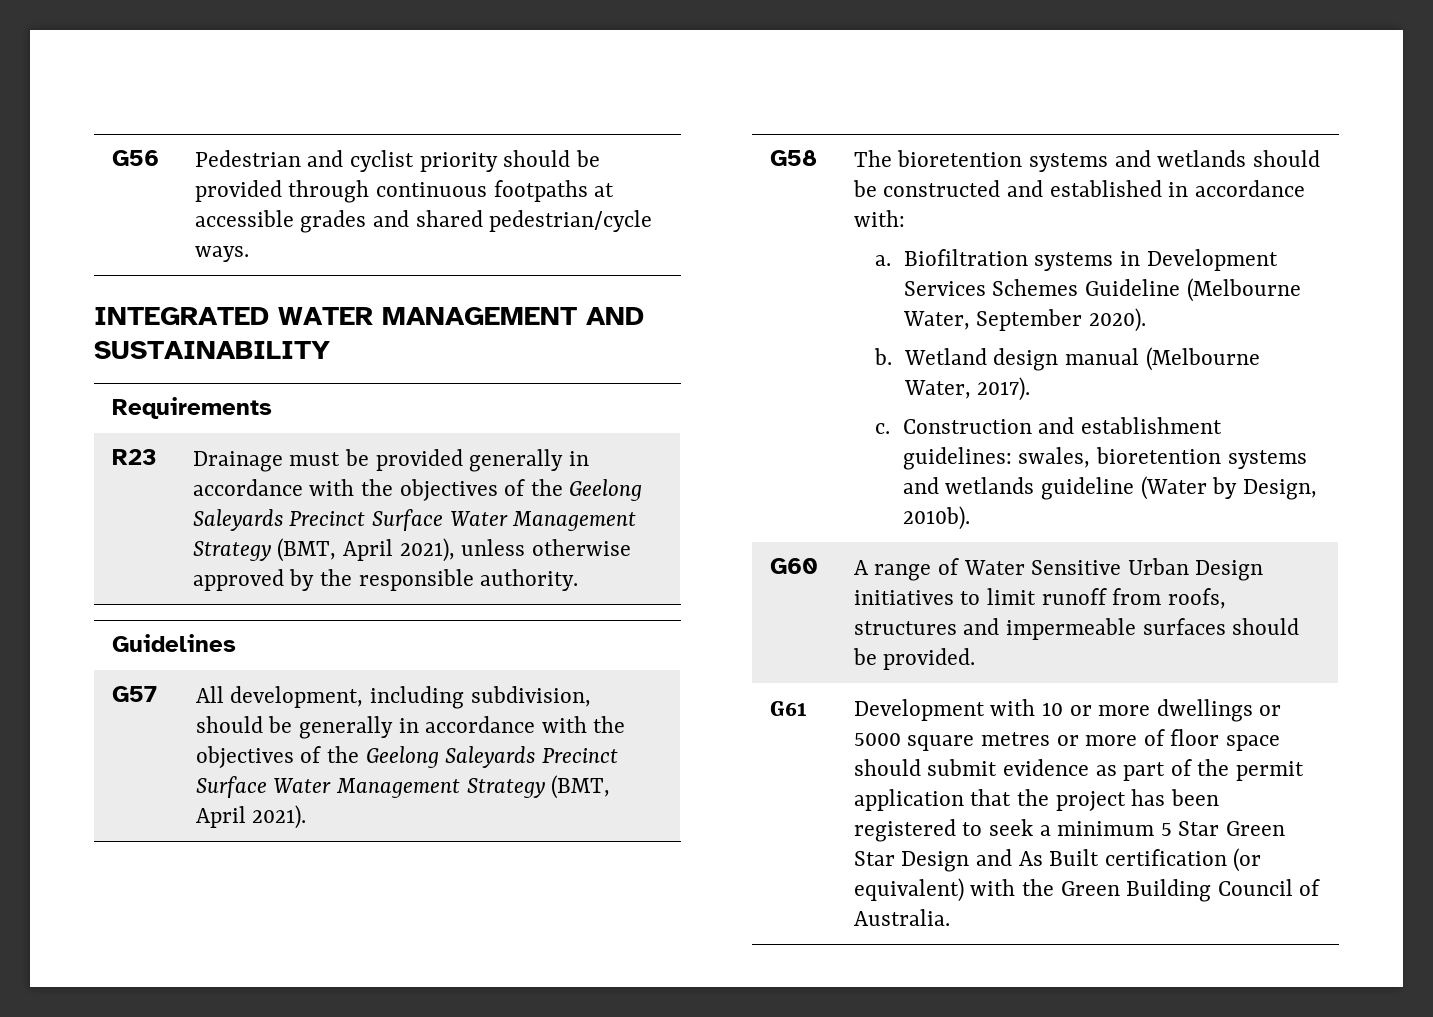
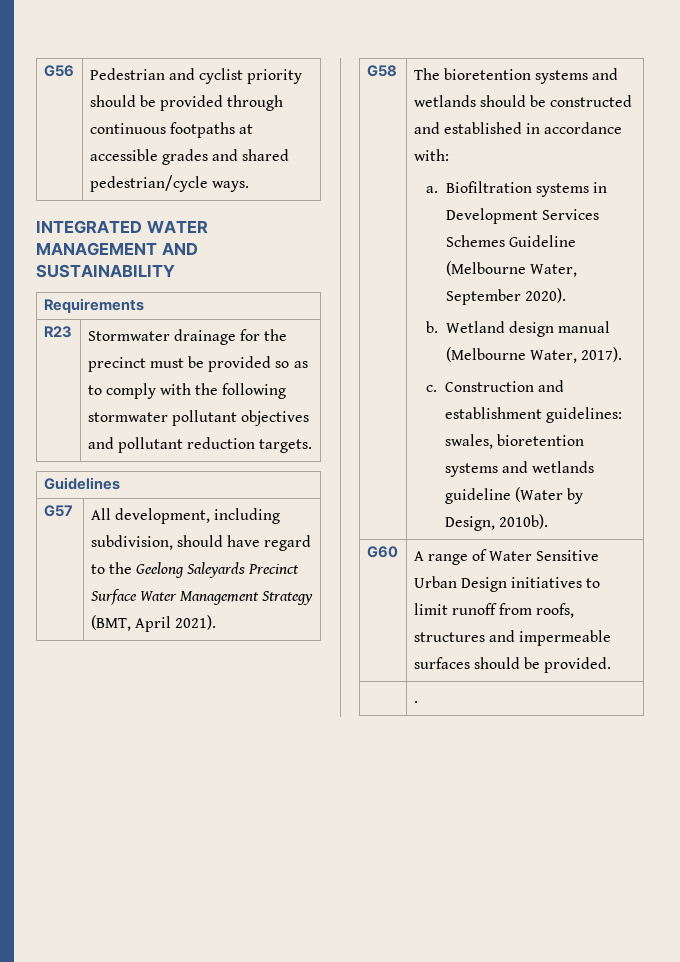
- R23 | Drainage must be provided generally in accordance with the objectives of the Geelong Saleyards Precinct Surface Water Management Strategy (BMT, April 2021), unless otherwise approved by the responsible authority.
+ R23 | Stormwater drainage for the precinct must be provided so as to comply with the following stormwater pollutant objectives and pollutant reduction targets.
- G57 | All development, including subdivision, should be generally in accordance with the objectives of the Geelong Saleyards Precinct Surface Water Management Strategy (BMT, April 2021).
+ G57 | All development, including subdivision, should have regard to the Geelong Saleyards Precinct Surface Water Management Strategy (BMT, April 2021).
- G61 | Development with 10 or more dwellings or 5000 square metres or more of floor space should submit evidence as part of the permit application that the project has been registered to seek a minimum 5 Star Green Star Design and As Built certification (or equivalent) with the Green Building Council of Australia.
+ .

